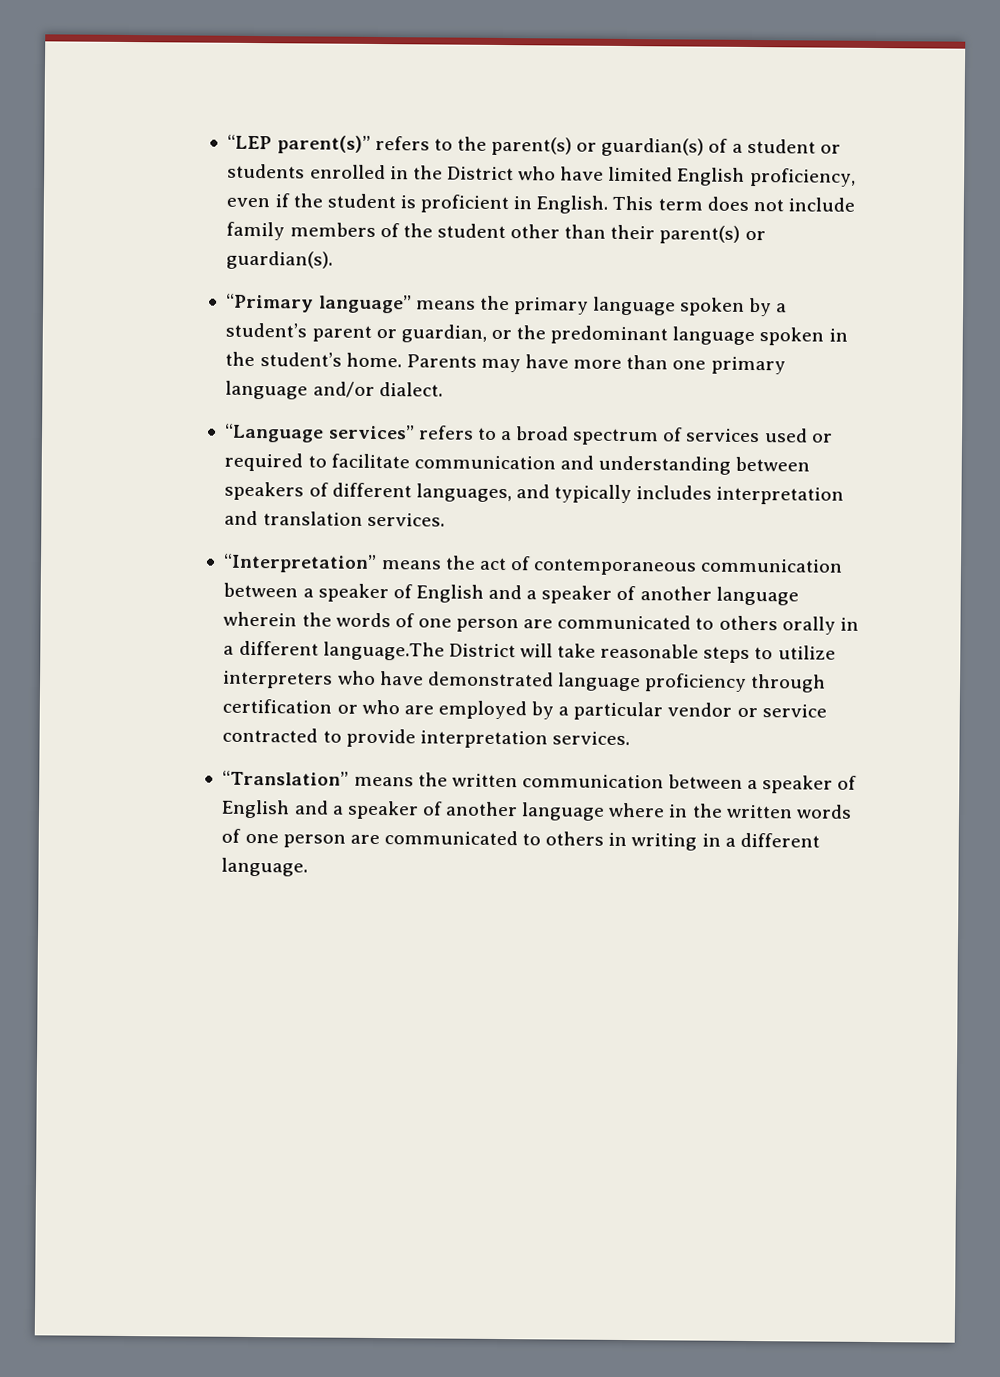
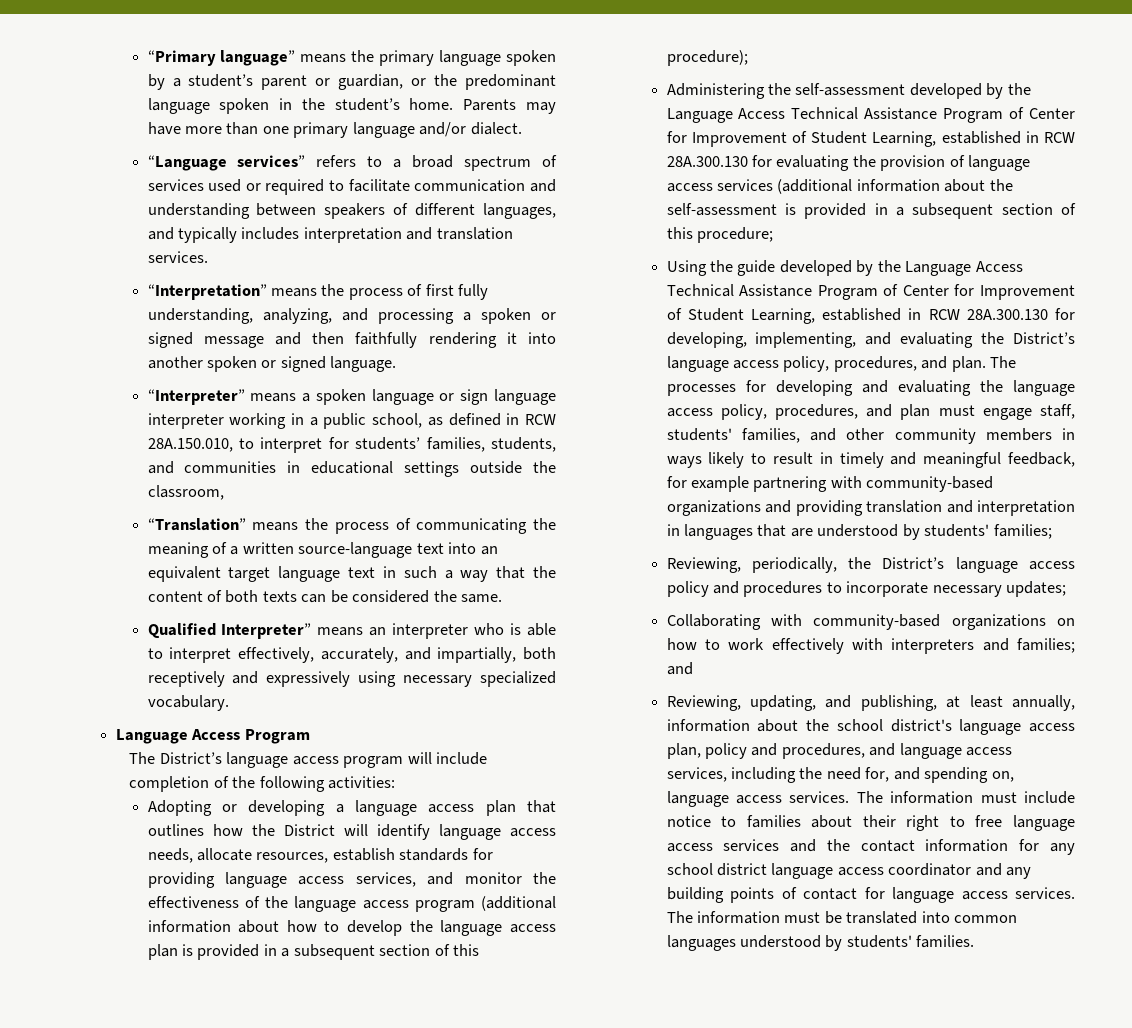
- “LEP parent(s)” refers to the parent(s) or guardian(s) of a student or students enrolled in the District who have limited English proficiency, even if the student is proficient in English. This term does not include family members of the student other than their parent(s) or guardian(s).
- “Interpretation” means the act of contemporaneous communication between a speaker of English and a speaker of another language wherein the words of one person are communicated to others orally in a different language.The District will take reasonable steps to utilize interpreters who have demonstrated language proficiency through certification or who are employed by a particular vendor or service contracted to provide interpretation services.
- “Translation” means the written communication between a speaker of English and a speaker of another language where in the written words of one person are communicated to others in writing in a different language.
+ “Interpretation” means the process of first fully understanding, analyzing, and processing a spoken or signed message and then faithfully rendering it into another spoken or signed language.
+ “Interpreter” means a spoken language or sign language interpreter working in a public school, as defined in RCW 28A.150.010, to interpret for students’ families, students, and communities in educational settings outside the classroom,
+ “Translation” means the process of communicating the meaning of a written source-language text into an equivalent target language text in such a way that the content of both texts can be considered the same.
+ Qualified Interpreter” means an interpreter who is able to interpret effectively, accurately, and impartially, both receptively and expressively using necessary specialized vocabulary.
+ Language Access Program
+ The District’s language access program will include completion of the following activities:
+ Adopting or developing a language access plan that outlines how the District will identify language access needs, allocate resources, establish standards for providing language access services, and monitor the effectiveness of the language access program (additional information about how to develop the language access plan is provided in a subsequent section of this procedure);
+ Administering the self-assessment developed by the Language Access Technical Assistance Program of Center for Improvement of Student Learning, established in RCW 28A.300.130 for evaluating the provision of language access services (additional information about the self-assessment is provided in a subsequent section of this procedure;
+ Using the guide developed by the Language Access Technical Assistance Program of Center for Improvement of Student Learning, established in RCW 28A.300.130 for developing, implementing, and evaluating the District’s language access policy, procedures, and plan. The processes for developing and evaluating the language access policy, procedures, and plan must engage staff, students' families, and other community members in ways likely to result in timely and meaningful feedback, for example partnering with community-based organizations and providing translation and interpretation in languages that are understood by students' families;
+ Reviewing, periodically, the District’s language access policy and procedures to incorporate necessary updates;
+ Collaborating with community-based organizations on how to work effectively with interpreters and families; and
+ Reviewing, updating, and publishing, at least annually, information about the school district's language access plan, policy and procedures, and language access services, including the need for, and spending on, language access services. The information must include notice to families about their right to free language access services and the contact information for any school district language access coordinator and any building points of contact for language access services. The information must be translated into common languages understood by students' families.

